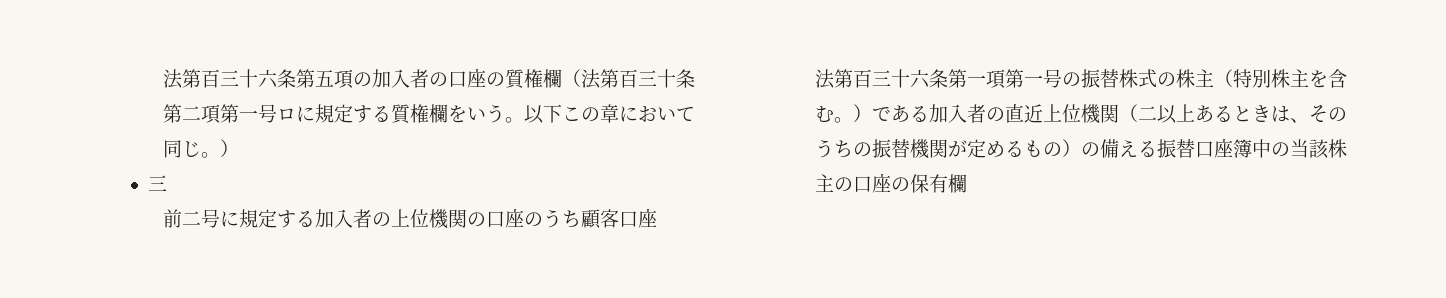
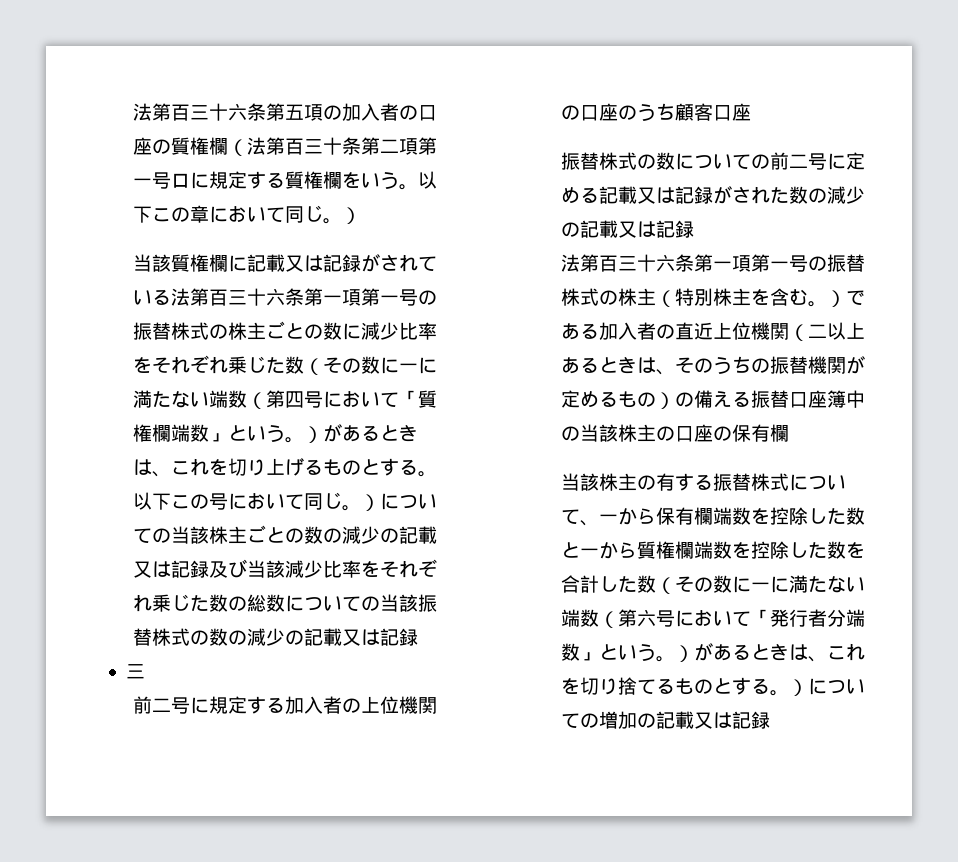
+ 当該質権欄に記載又は記録がされている法第百三十六条第一項第一号の振替株式の株主ごとの数に減少比率をそれぞれ乗じた数（その数に一に満たない端数（第四号において「質権欄端数」という。）があるときは、これを切り上げるものとする。以下この号において同じ。）についての当該株主ごとの数の減少の記載又は記録及び当該減少比率をそれぞれ乗じた数の総数についての当該振替株式の数の減少の記載又は記録
+ 振替株式の数についての前二号に定める記載又は記録がされた数の減少の記載又は記録
+ 当該株主の有する振替株式について、一から保有欄端数を控除した数と一から質権欄端数を控除した数を合計した数（その数に一に満たない端数（第六号において「発行者分端数」という。）があるときは、これを切り捨てるものとする。）についての増加の記載又は記録

